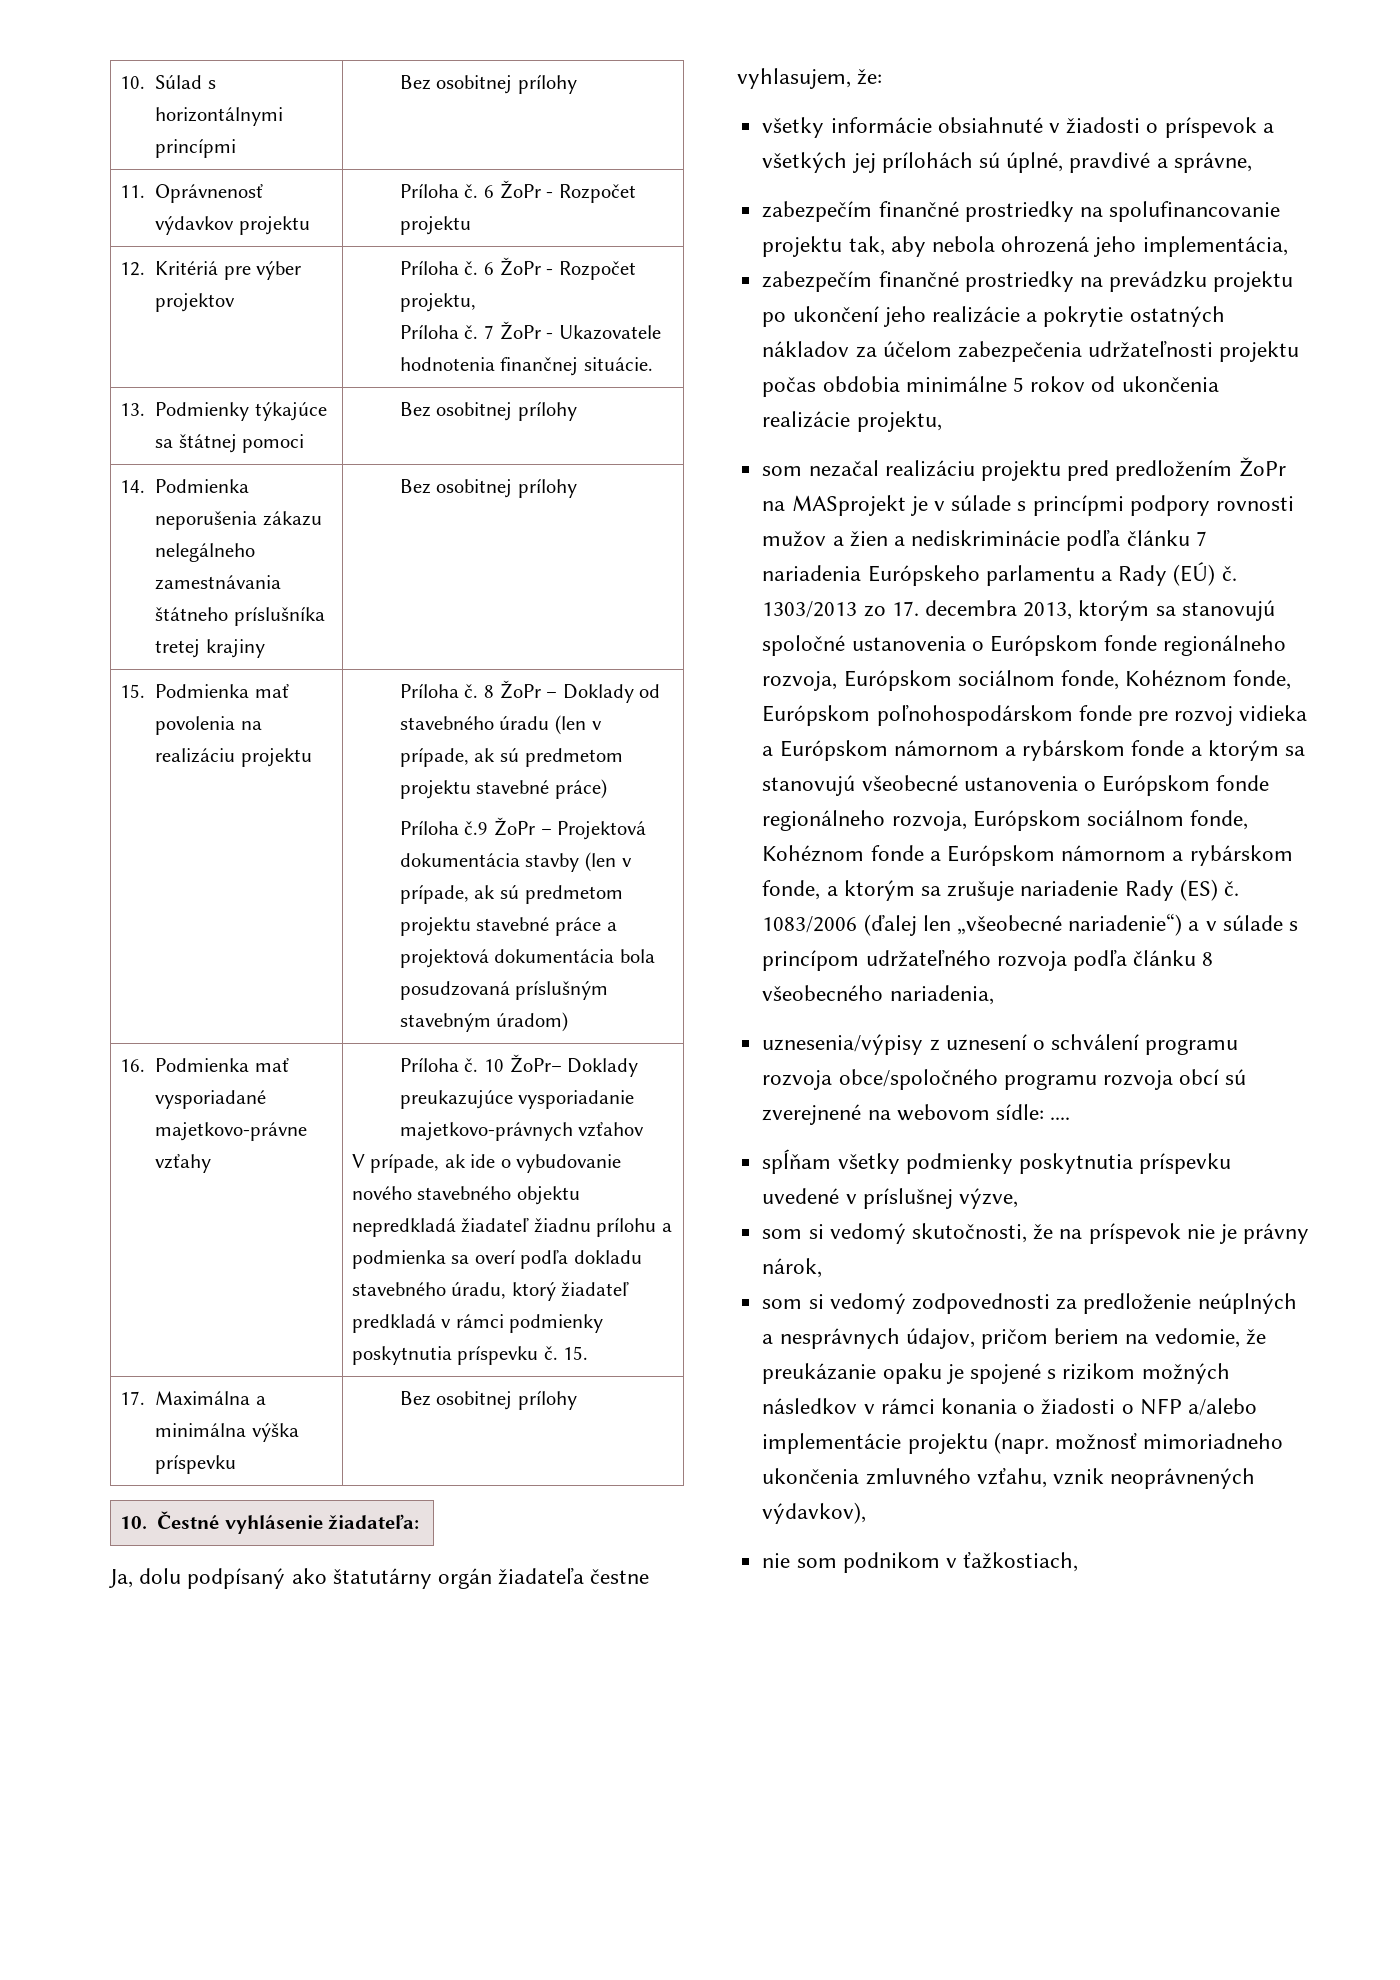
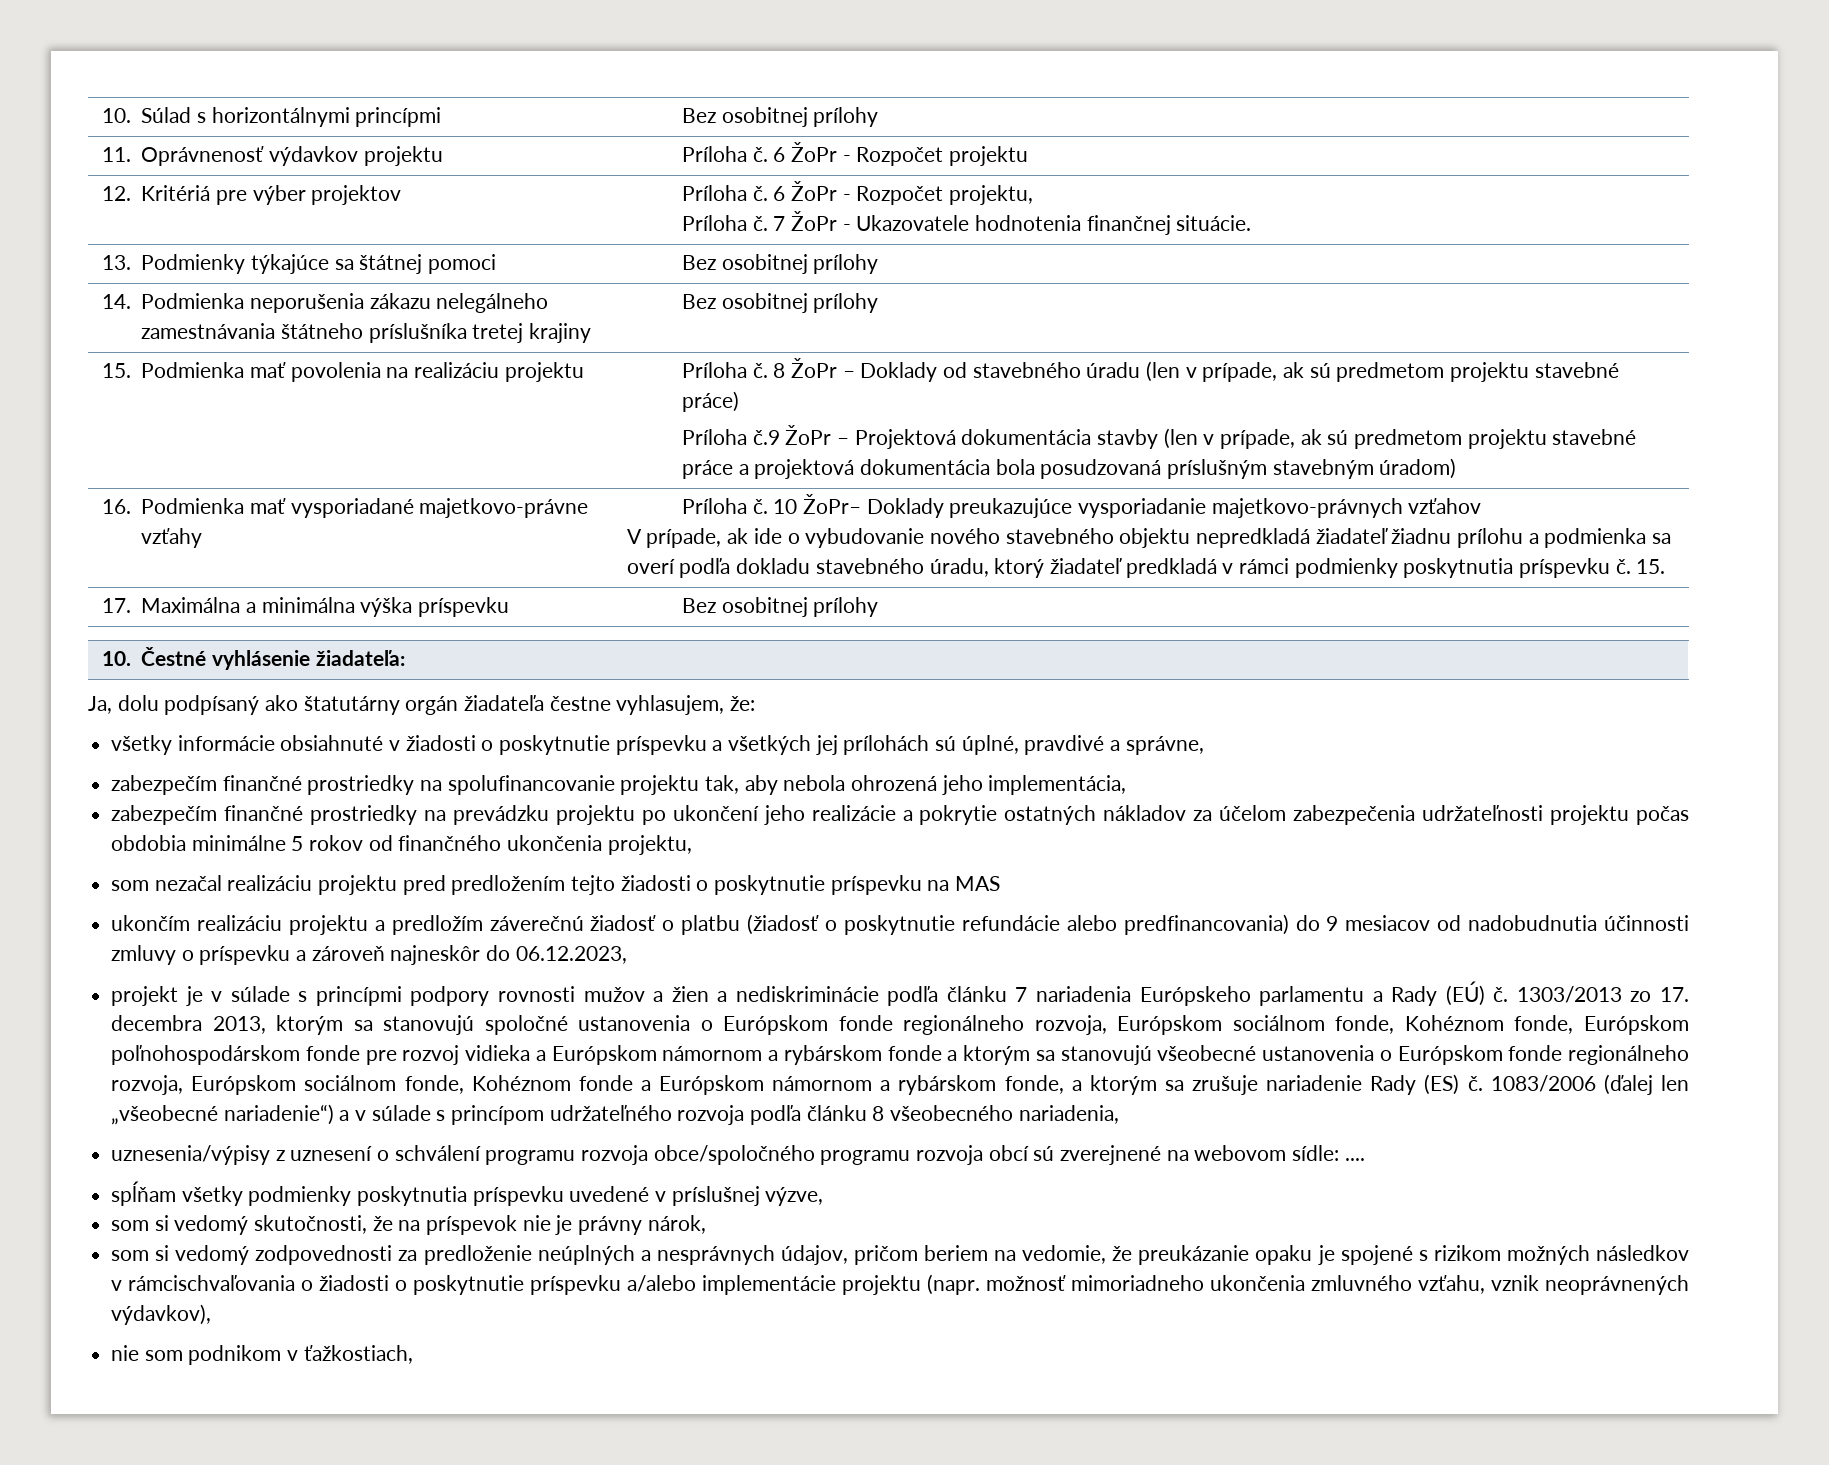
- všetky informácie obsiahnuté v žiadosti o príspevok a všetkých jej prílohách sú úplné, pravdivé a správne,
+ všetky informácie obsiahnuté v žiadosti o poskytnutie príspevku a všetkých jej prílohách sú úplné, pravdivé a správne,
- zabezpečím finančné prostriedky na prevádzku projektu po ukončení jeho realizácie a pokrytie ostatných nákladov za účelom zabezpečenia udržateľnosti projektu počas obdobia minimálne 5 rokov od ukončenia realizácie projektu,
+ zabezpečím finančné prostriedky na prevádzku projektu po ukončení jeho realizácie a pokrytie ostatných nákladov za účelom zabezpečenia udržateľnosti projektu počas obdobia minimálne 5 rokov od finančného ukončenia projektu,
- som nezačal realizáciu projektu pred predložením ŽoPr na MASprojekt je v súlade s princípmi podpory rovnosti mužov a žien a nediskriminácie podľa článku 7 nariadenia Európskeho parlamentu a Rady (EÚ) č.
+ som nezačal realizáciu projektu pred predložením tejto žiadosti o poskytnutie príspevku na MAS
+ ukončím realizáciu projektu a predložím záverečnú žiadosť o platbu (žiadosť o poskytnutie refundácie alebo predfinancovania) do 9 mesiacov od nadobudnutia účinnosti zmluvy o príspevku a zároveň najneskôr do 06.12.2023,
+ projekt je v súlade s princípmi podpory rovnosti mužov a žien a nediskriminácie podľa článku 7 nariadenia Európskeho parlamentu a Rady (EÚ) č.
- som si vedomý zodpovednosti za predloženie neúplných a nesprávnych údajov, pričom beriem na vedomie, že preukázanie opaku je spojené s rizikom možných následkov v rámci konania o žiadosti o NFP a/alebo implementácie projektu (napr. možnosť mimoriadneho ukončenia zmluvného vzťahu, vznik neoprávnených výdavkov),
+ som si vedomý zodpovednosti za predloženie neúplných a nesprávnych údajov, pričom beriem na vedomie, že preukázanie opaku je spojené s rizikom možných následkov v rámcischvaľovania o žiadosti o poskytnutie príspevku a/alebo implementácie projektu (napr. možnosť mimoriadneho ukončenia zmluvného vzťahu, vznik neoprávnených výdavkov),

